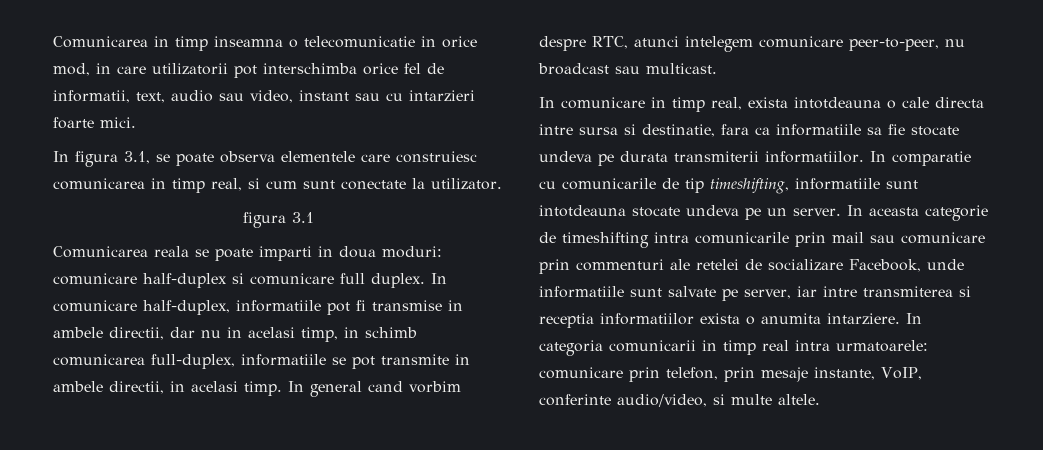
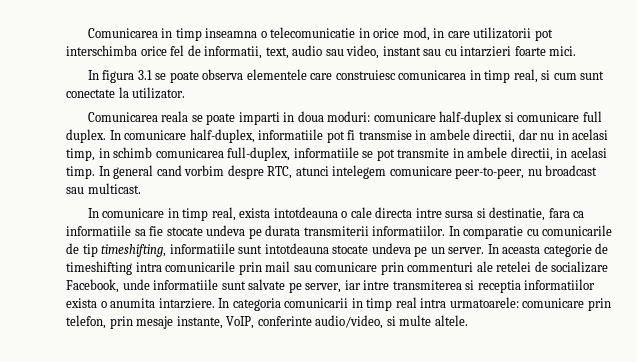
- In figura 3.1, se poate observa elementele care construiesc comunicarea in timp real, si cum sunt conectate la utilizator.
+ In figura 3.1 se poate observa elementele care construiesc comunicarea in timp real, si cum sunt conectate la utilizator.
- figura 3.1

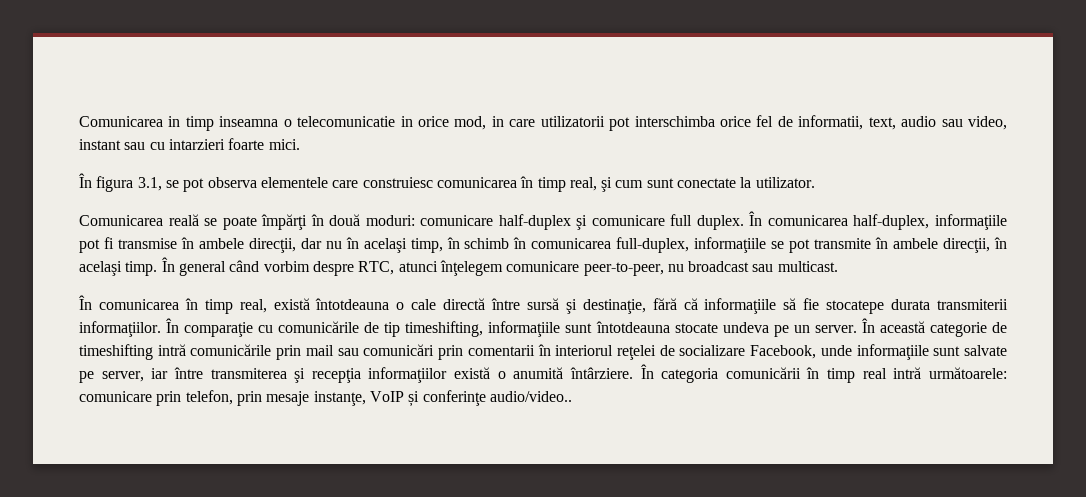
- In figura 3.1 se poate observa elementele care construiesc comunicarea in timp real, si cum sunt conectate la utilizator.
+ În figura 3.1, se pot observa elementele care construiesc comunicarea în timp real, şi cum sunt conectate la utilizator.
- Comunicarea reala se poate imparti in doua moduri: comunicare half-duplex si comunicare full duplex.
+ Comunicarea reală se poate împărţi în două moduri: comunicare half-duplex şi comunicare full duplex.
- In comunicare half-duplex, informatiile pot fi transmise in ambele directii, dar nu in acelasi timp, in schimb comunicarea full-duplex, informatiile se pot transmite in ambele directii, in acelasi timp. In general cand vorbim despre RTC, atunci intelegem comunicare peer-to-peer, nu broadcast sau multicast.
+ În comunicarea half-duplex, informaţiile pot fi transmise în ambele direcţii, dar nu în acelaşi timp, în schimb în comunicarea full-duplex, informaţiile se pot transmite în ambele direcţii, în acelaşi timp. În general când vorbim despre RTC, atunci înţelegem comunicare peer-to-peer, nu broadcast sau multicast.
- In comunicare in timp real, exista intotdeauna o cale directa intre sursa si destinatie, fara ca informatiile sa fie stocate undeva pe durata transmiterii informatiilor. In comparatie cu comunicarile de tip timeshifting, informatiile sunt intotdeauna stocate undeva pe un server.
+ În comunicarea în timp real, există întotdeauna o cale directă între sursă şi destinaţie, fără că informaţiile să fie stocatepe durata transmiterii informaţiilor. În comparaţie cu comunicările de tip timeshifting, informaţiile sunt întotdeauna stocate undeva pe un server.
- In aceasta categorie de timeshifting intra comunicarile prin mail sau comunicare prin commenturi ale retelei de socializare Facebook, unde informatiile sunt salvate pe server, iar intre transmiterea si receptia informatiilor exista o anumita intarziere. In categoria comunicarii in timp real intra urmatoarele: comunicare prin telefon, prin mesaje instante, VoIP, conferinte audio/video, si multe altele.
+ În această categorie de timeshifting intră comunicările prin mail sau comunicări prin comentarii în interiorul reţelei de socializare Facebook, unde informaţiile sunt salvate pe server, iar între transmiterea şi recepţia informaţiilor există o anumită întârziere. În categoria comunicării în timp real intră următoarele: comunicare prin telefon, prin mesaje instanţe, VoIP și conferinţe audio/video..

